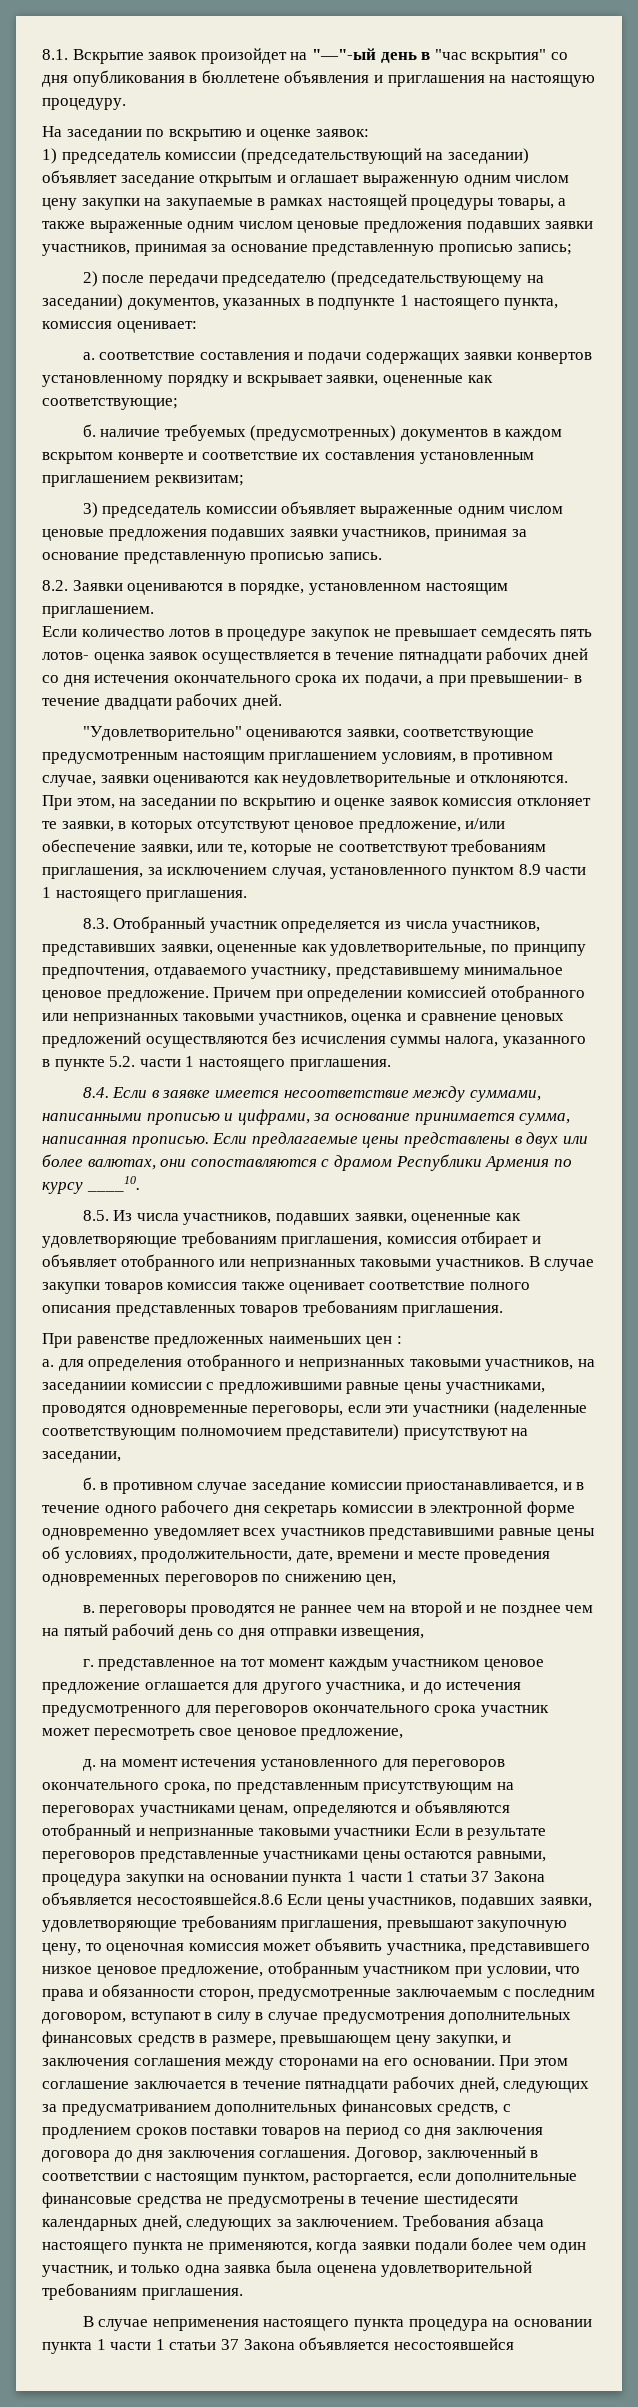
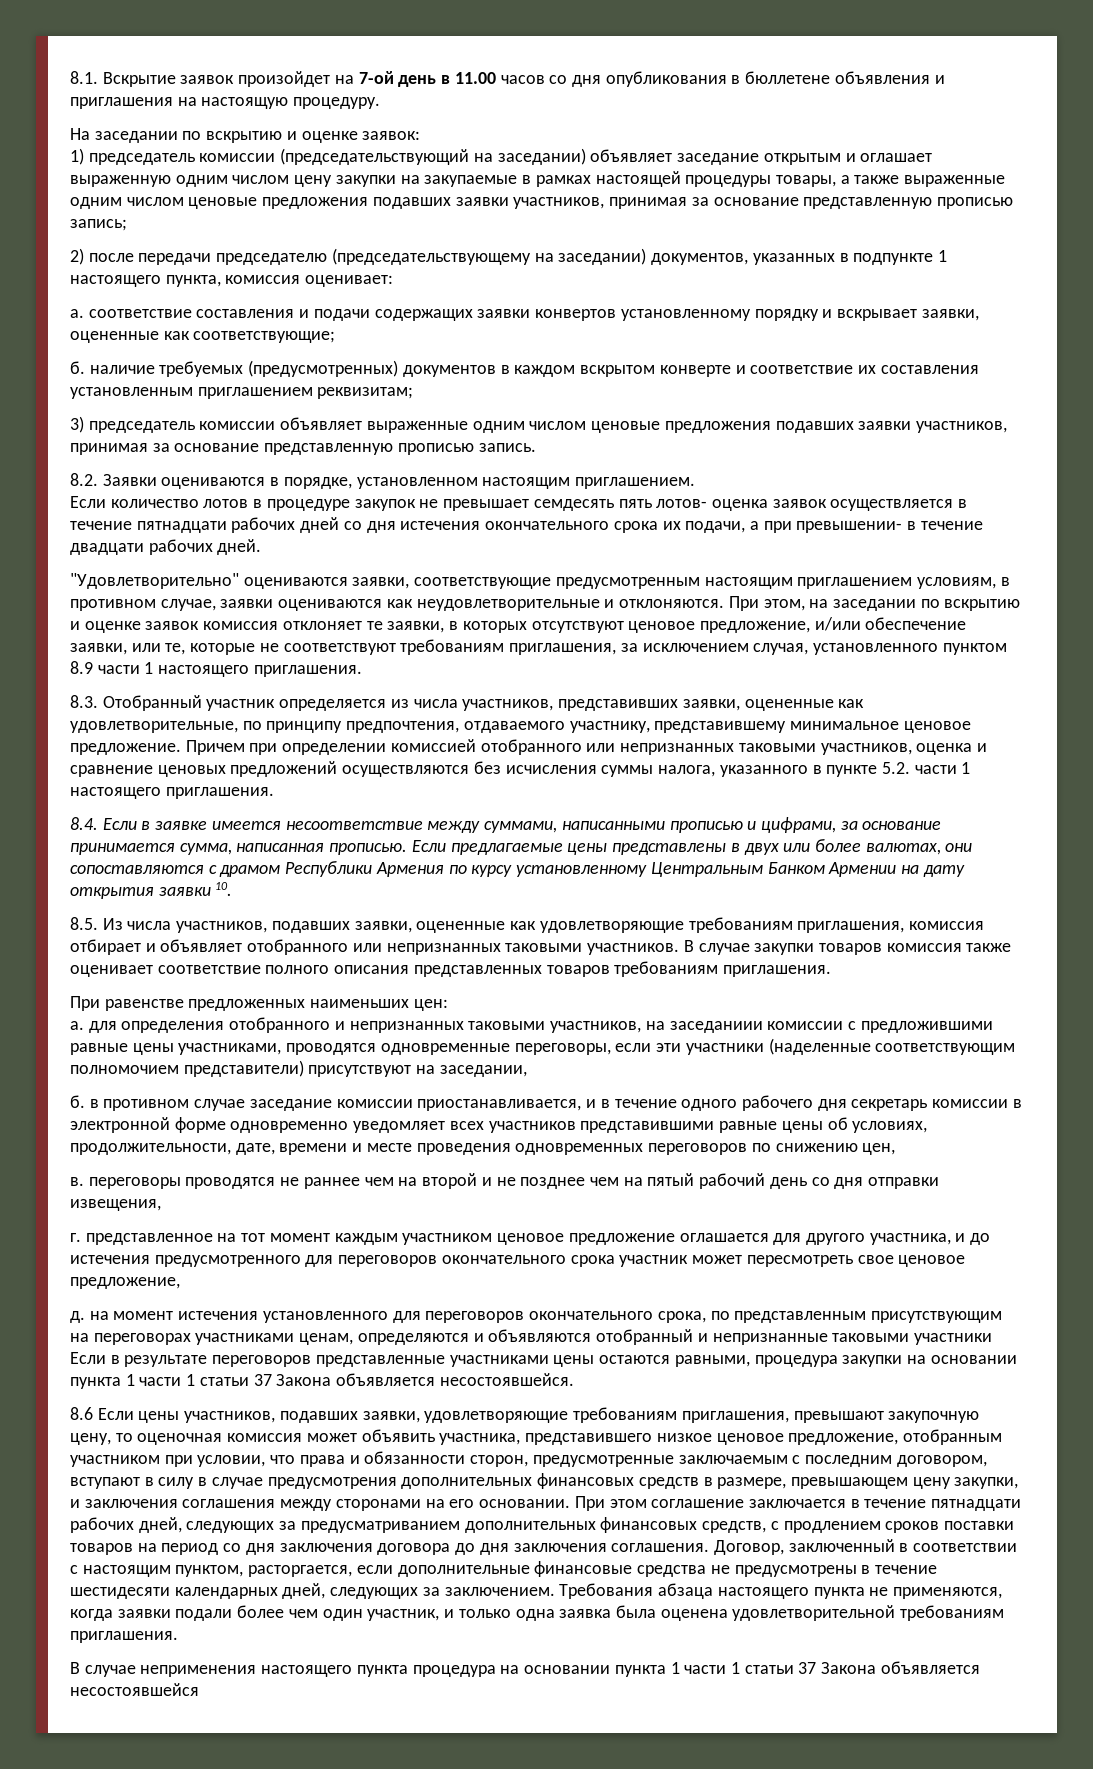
- 8.1. Вскрытие заявок произойдет на "—"-ый день в "час вскрытия" со дня опубликования в бюллетене объявления и приглашения на настоящую процедуру.
+ 8.1. Вскрытие заявок произойдет на 7-ой день в 11.00 часов со дня опубликования в бюллетене объявления и приглашения на настоящую процедуру.
- Если предлагаемые цены представлены в двух или более валютах, они сопоставляются с драмом Республики Армения по курсу ____10.
+ Если предлагаемые цены представлены в двух или более валютах, они сопоставляются с драмом Республики Армения по курсу установленному Центральным Банком Армении на дату открытия заявки 10.
- При равенстве предложенных наименьших цен :
+ При равенстве предложенных наименьших цен:
- д. на момент истечения установленного для переговоров окончательного срока, по представленным присутствующим на переговорах участниками ценам, определяются и объявляются отобранный и непризнанные таковыми участники Если в результате переговоров представленные участниками цены остаются равными, процедура закупки на основании пункта 1 части 1 статьи 37 Закона объявляется несостоявшейся.8.6 Если цены участников, подавших заявки, удовлетворяющие требованиям приглашения, превышают закупочную цену, то оценочная комиссия может объявить участника, представившего низкое ценовое предложение, отобранным участником при условии, что права и обязанности сторон, предусмотренные заключаемым с последним договором, вступают в силу в случае предусмотрения дополнительных финансовых средств в размере, превышающем цену закупки, и заключения соглашения между сторонами на его основании.
+ д. на момент истечения установленного для переговоров окончательного срока, по представленным присутствующим на переговорах участниками ценам, определяются и объявляются отобранный и непризнанные таковыми участники Если в результате переговоров представленные участниками цены остаются равными, процедура закупки на основании пункта 1 части 1 статьи 37 Закона объявляется несостоявшейся.
+ 8.6 Если цены участников, подавших заявки, удовлетворяющие требованиям приглашения, превышают закупочную цену, то оценочная комиссия может объявить участника, представившего низкое ценовое предложение, отобранным участником при условии, что права и обязанности сторон, предусмотренные заключаемым с последним договором, вступают в силу в случае предусмотрения дополнительных финансовых средств в размере, превышающем цену закупки, и заключения соглашения между сторонами на его основании.

